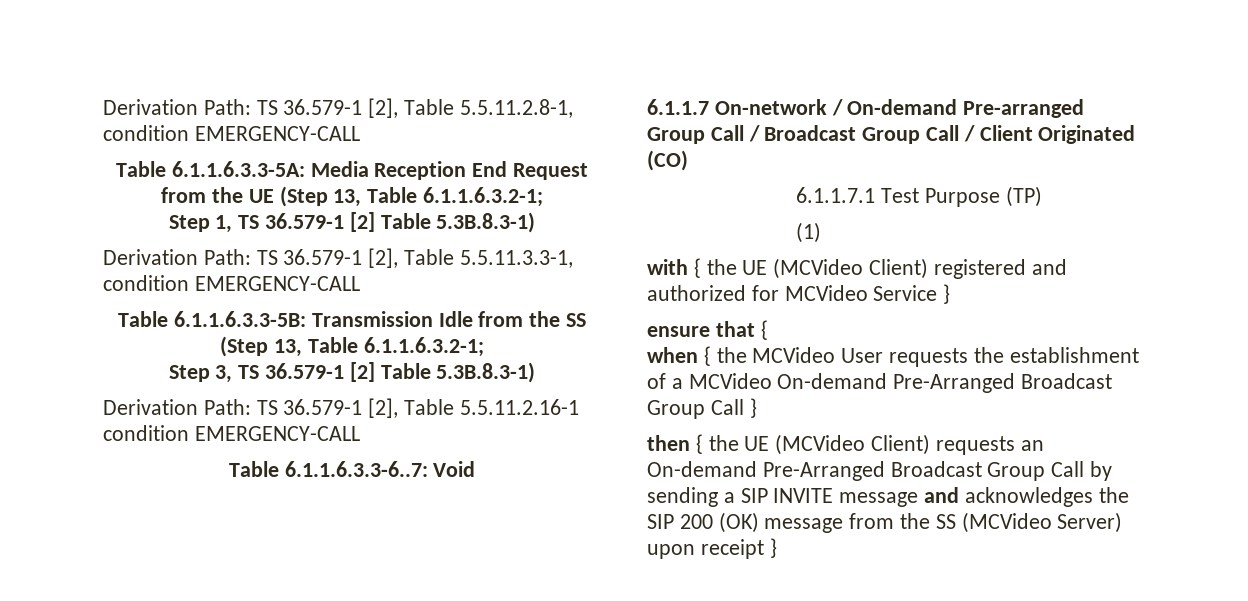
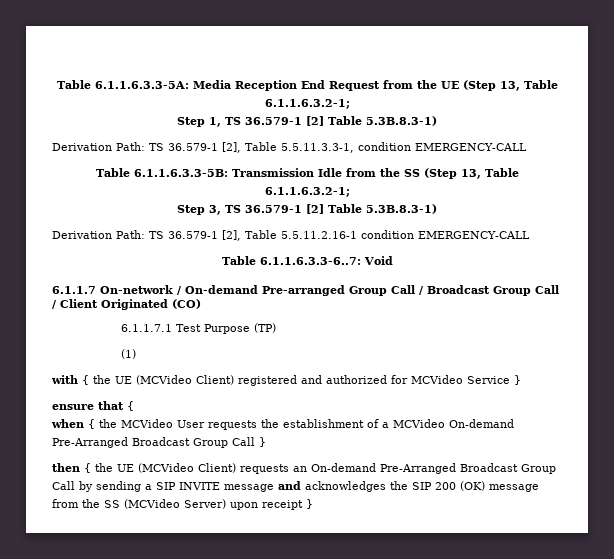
- Derivation Path: TS 36.579-1 [2], Table 5.5.11.2.8-1, condition EMERGENCY-CALL

